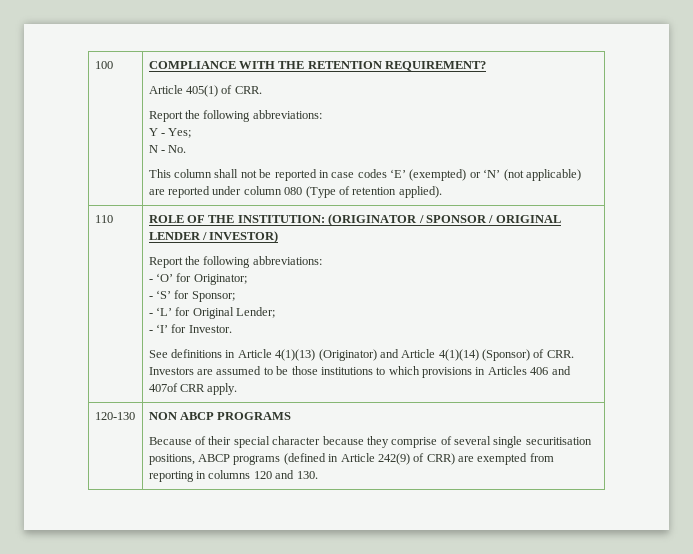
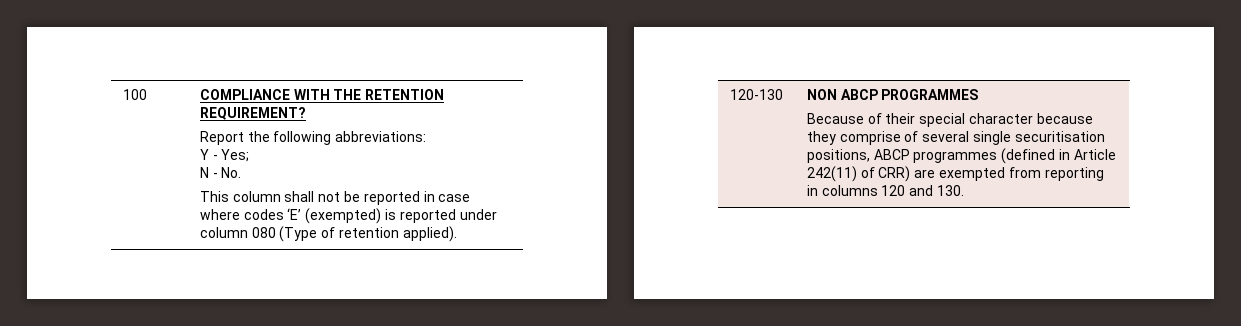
- Article 405(1) of CRR.
- This column shall not be reported in case codes ‘E’ (exempted) or ‘N’ (not applicable) are reported under column 080 (Type of retention applied).
+ This column shall not be reported in case where codes ‘E’ (exempted) is reported under column 080 (Type of retention applied).
- 110 | ROLE OF THE INSTITUTION: (ORIGINATOR / SPONSOR / ORIGINAL LENDER / INVESTOR)
- Report the following abbreviations:
- - ‘O’ for Originator;
- - ‘S’ for Sponsor;
- - ‘L’ for Original Lender;
- - ‘I’ for Investor.
- See definitions in Article 4(1)(13) (Originator) and Article 4(1)(14) (Sponsor) of CRR. Investors are assumed to be those institutions to which provisions in Articles 406 and 407of CRR apply.
- 120-130 | NON ABCP PROGRAMS
- Because of their special character because they comprise of several single securitisation positions, ABCP programs (defined in Article 242(9) of CRR) are exempted from reporting in columns 120 and 130.
+ 120-130 | NON ABCP PROGRAMMES
+ Because of their special character because they comprise of several single securitisation positions, ABCP programmes (defined in Article 242(11) of CRR) are exempted from reporting in columns 120 and 130.

